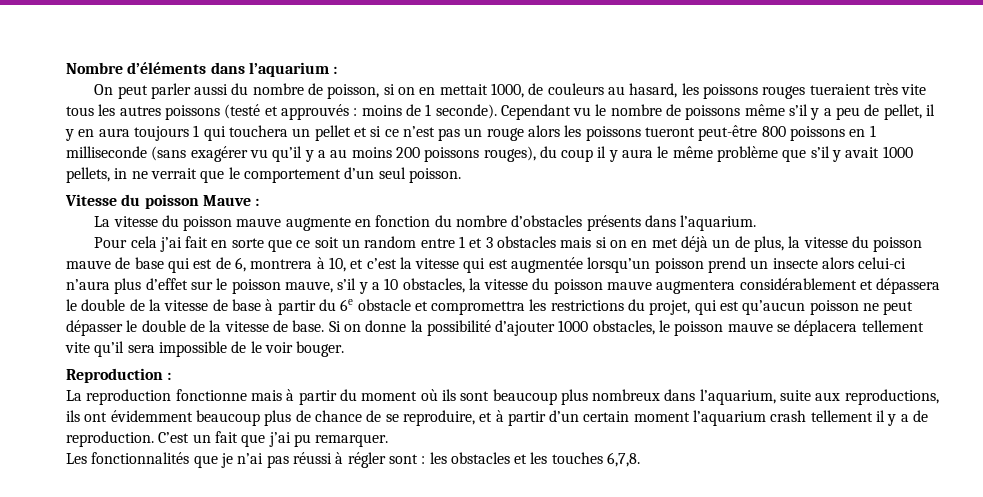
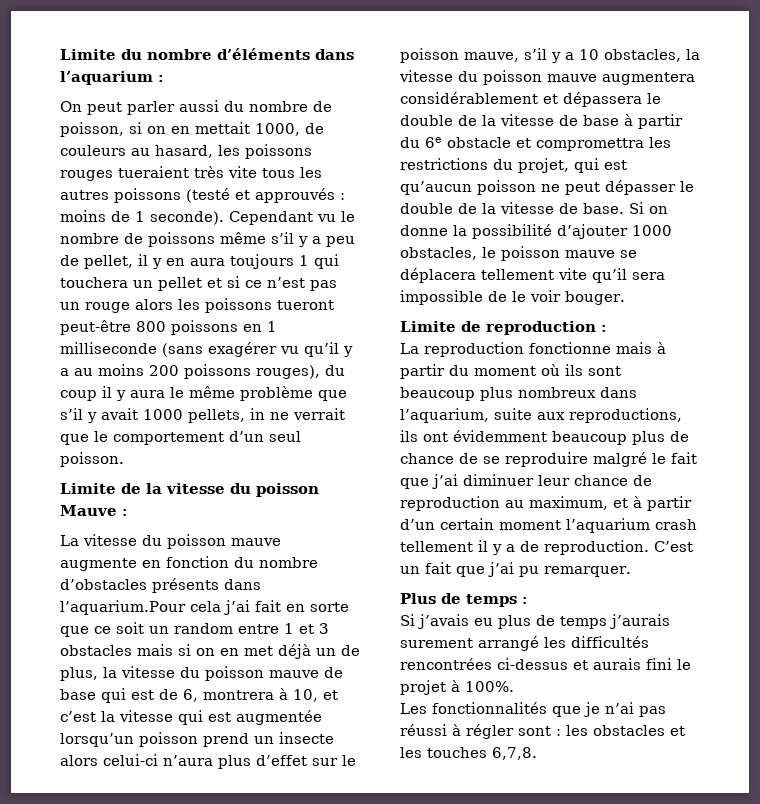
- Nombre d’éléments dans l’aquarium :
+ Limite du nombre d’éléments dans l’aquarium :
- Vitesse du poisson Mauve :
+ Limite de la vitesse du poisson Mauve :
- La vitesse du poisson mauve augmente en fonction du nombre d’obstacles présents dans l’aquarium.
- Pour cela j’ai fait en sorte que ce soit un random entre 1 et 3 obstacles mais si on en met déjà un de plus, la vitesse du poisson mauve de base qui est de 6, montrera à 10, et c’est la vitesse qui est augmentée lorsqu’un poisson prend un insecte alors celui-ci n’aura plus d’effet sur le poisson mauve, s’il y a 10 obstacles, la vitesse du poisson mauve augmentera considérablement et dépassera le double de la vitesse de base à partir du 6e obstacle et compromettra les restrictions du projet, qui est qu’aucun poisson ne peut dépasser le double de la vitesse de base.
+ La vitesse du poisson mauve augmente en fonction du nombre d’obstacles présents dans l’aquarium.Pour cela j’ai fait en sorte que ce soit un random entre 1 et 3 obstacles mais si on en met déjà un de plus, la vitesse du poisson mauve de base qui est de 6, montrera à 10, et c’est la vitesse qui est augmentée lorsqu’un poisson prend un insecte alors celui-ci n’aura plus d’effet sur le poisson mauve, s’il y a 10 obstacles, la vitesse du poisson mauve augmentera considérablement et dépassera le double de la vitesse de base à partir du 6e obstacle et compromettra les restrictions du projet, qui est qu’aucun poisson ne peut dépasser le double de la vitesse de base.
- Reproduction :
+ Limite de reproduction :
- La reproduction fonctionne mais à partir du moment où ils sont beaucoup plus nombreux dans l’aquarium, suite aux reproductions, ils ont évidemment beaucoup plus de chance de se reproduire, et à partir d’un certain moment l’aquarium crash tellement il y a de reproduction.
+ La reproduction fonctionne mais à partir du moment où ils sont beaucoup plus nombreux dans l’aquarium, suite aux reproductions, ils ont évidemment beaucoup plus de chance de se reproduire malgré le fait que j’ai diminuer leur chance de reproduction au maximum, et à partir d’un certain moment l’aquarium crash tellement il y a de reproduction.
+ Plus de temps :
+ Si j’avais eu plus de temps j’aurais surement arrangé les difficultés rencontrées ci-dessus et aurais fini le projet à 100%.

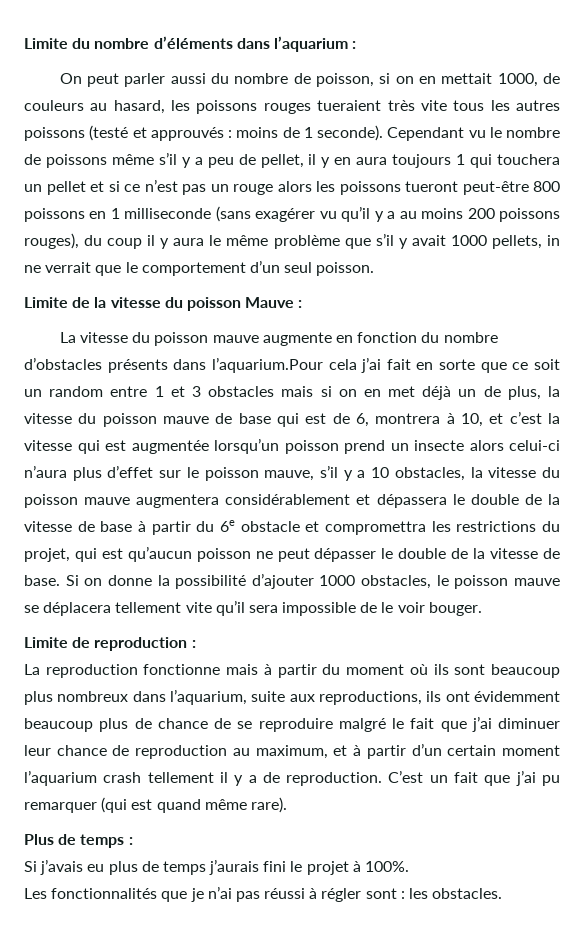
- C’est un fait que j’ai pu remarquer.
+ C’est un fait que j’ai pu remarquer (qui est quand même rare).
- Si j’avais eu plus de temps j’aurais surement arrangé les difficultés rencontrées ci-dessus et aurais fini le projet à 100%.
+ Si j’avais eu plus de temps j’aurais fini le projet à 100%.
- Les fonctionnalités que je n’ai pas réussi à régler sont : les obstacles et les touches 6,7,8.
+ Les fonctionnalités que je n’ai pas réussi à régler sont : les obstacles.

